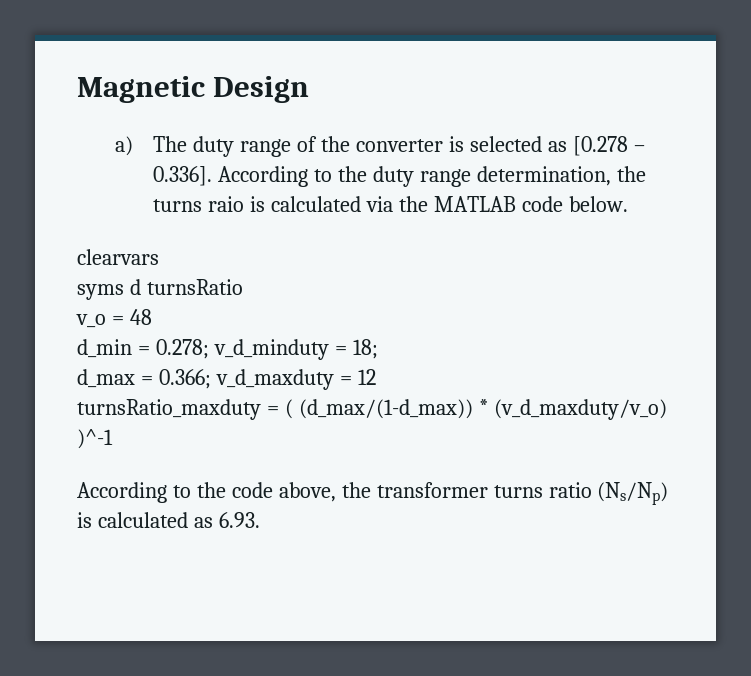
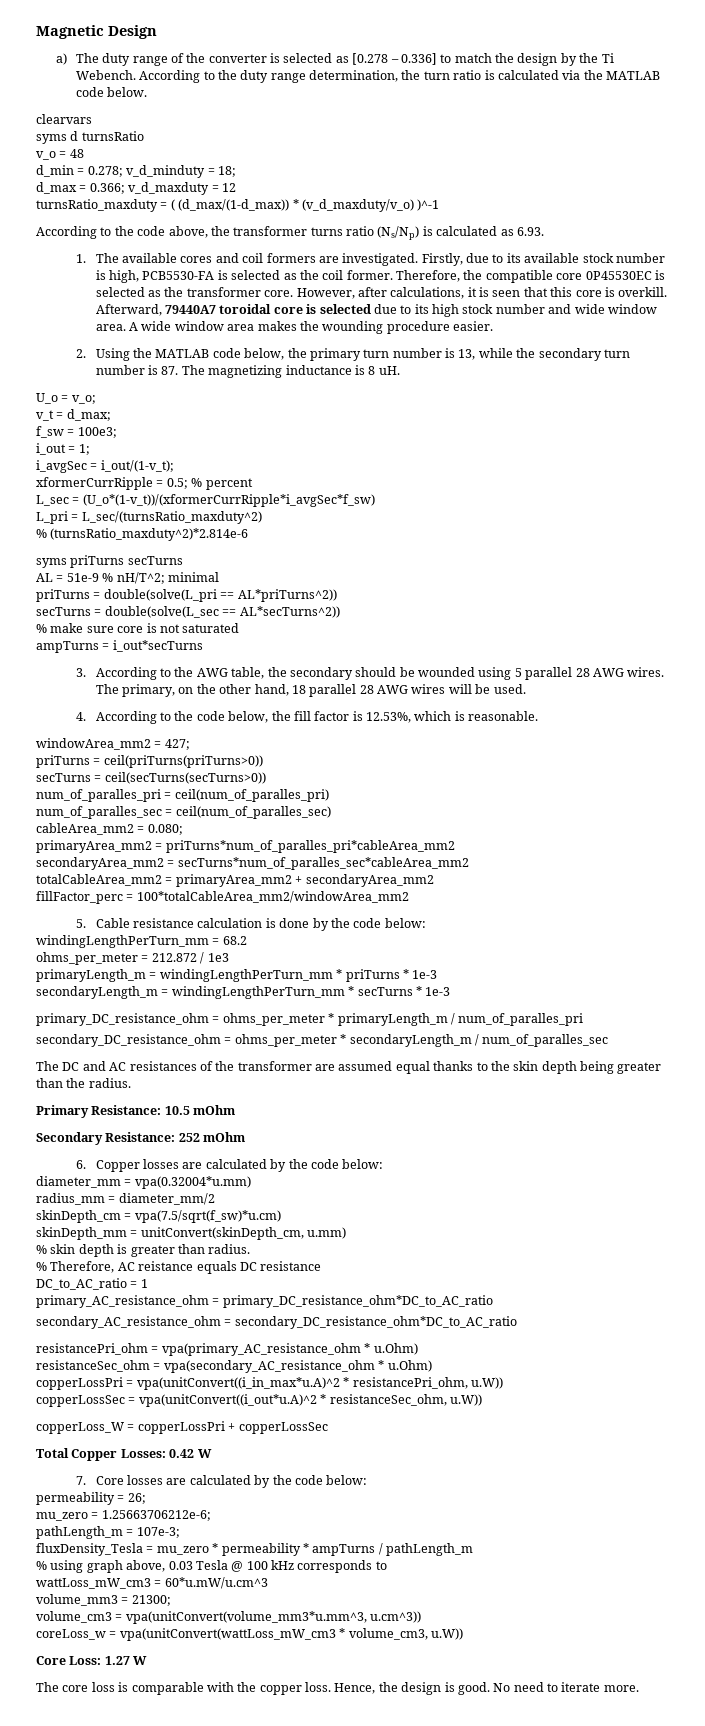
- a) The duty range of the converter is selected as [0.278 – 0.336]. According to the duty range determination, the turns raio is calculated via the MATLAB code below.
+ a) The duty range of the converter is selected as [0.278 – 0.336] to match the design by the Ti Webench. According to the duty range determination, the turn ratio is calculated via the MATLAB code below.
+ 1. The available cores and coil formers are investigated. Firstly, due to its available stock number is high, PCB5530-FA is selected as the coil former. Therefore, the compatible core 0P45530EC is selected as the transformer core. However, after calculations, it is seen that this core is overkill. Afterward, 79440A7 toroidal core is selected due to its high stock number and wide window area. A wide window area makes the wounding procedure easier.
+ 2. Using the MATLAB code below, the primary turn number is 13, while the secondary turn number is 87. The magnetizing inductance is 8 uH.
+ U_o = v_o;
+ v_t = d_max;
+ f_sw = 100e3;
+ i_out = 1;
+ i_avgSec = i_out/(1-v_t);
+ xformerCurrRipple = 0.5; % percent
+ L_sec = (U_o*(1-v_t))/(xformerCurrRipple*i_avgSec*f_sw)
+ L_pri = L_sec/(turnsRatio_maxduty^2)
+ % (turnsRatio_maxduty^2)*2.814e-6
+ syms priTurns secTurns
+ AL = 51e-9 % nH/T^2; minimal
+ priTurns = double(solve(L_pri == AL*priTurns^2))
+ secTurns = double(solve(L_sec == AL*secTurns^2))
+ % make sure core is not saturated
+ ampTurns = i_out*secTurns
+ 3. According to the AWG table, the secondary should be wounded using 5 parallel 28 AWG wires. The primary, on the other hand, 18 parallel 28 AWG wires will be used.
+ 4. According to the code below, the fill factor is 12.53%, which is reasonable.
+ windowArea_mm2 = 427;
+ priTurns = ceil(priTurns(priTurns>0))
+ secTurns = ceil(secTurns(secTurns>0))
+ num_of_paralles_pri = ceil(num_of_paralles_pri)
+ num_of_paralles_sec = ceil(num_of_paralles_sec)
+ cableArea_mm2 = 0.080;
+ primaryArea_mm2 = priTurns*num_of_paralles_pri*cableArea_mm2
+ secondaryArea_mm2 = secTurns*num_of_paralles_sec*cableArea_mm2
+ totalCableArea_mm2 = primaryArea_mm2 + secondaryArea_mm2
+ fillFactor_perc = 100*totalCableArea_mm2/windowArea_mm2
+ 5. Cable resistance calculation is done by the code below:
+ windingLengthPerTurn_mm = 68.2
+ ohms_per_meter = 212.872 / 1e3
+ primaryLength_m = windingLengthPerTurn_mm * priTurns * 1e-3
+ secondaryLength_m = windingLengthPerTurn_mm * secTurns * 1e-3
+ primary_DC_resistance_ohm = ohms_per_meter * primaryLength_m / num_of_paralles_pri
+ secondary_DC_resistance_ohm = ohms_per_meter * secondaryLength_m / num_of_paralles_sec
+ The DC and AC resistances of the transformer are assumed equal thanks to the skin depth being greater than the radius.
+ Primary Resistance: 10.5 mOhm
+ Secondary Resistance: 252 mOhm
+ 6. Copper losses are calculated by the code below:
+ diameter_mm = vpa(0.32004*u.mm)
+ radius_mm = diameter_mm/2
+ skinDepth_cm = vpa(7.5/sqrt(f_sw)*u.cm)
+ skinDepth_mm = unitConvert(skinDepth_cm, u.mm)
+ % skin depth is greater than radius.
+ % Therefore, AC reistance equals DC resistance
+ DC_to_AC_ratio = 1
+ primary_AC_resistance_ohm = primary_DC_resistance_ohm*DC_to_AC_ratio
+ secondary_AC_resistance_ohm = secondary_DC_resistance_ohm*DC_to_AC_ratio
+ resistancePri_ohm = vpa(primary_AC_resistance_ohm * u.Ohm)
+ resistanceSec_ohm = vpa(secondary_AC_resistance_ohm * u.Ohm)
+ copperLossPri = vpa(unitConvert((i_in_max*u.A)^2 * resistancePri_ohm, u.W))
+ copperLossSec = vpa(unitConvert((i_out*u.A)^2 * resistanceSec_ohm, u.W))
+ copperLoss_W = copperLossPri + copperLossSec
+ Total Copper Losses: 0.42 W
+ 7. Core losses are calculated by the code below:
+ permeability = 26;
+ mu_zero = 1.25663706212e-6;
+ pathLength_m = 107e-3;
+ fluxDensity_Tesla = mu_zero * permeability * ampTurns / pathLength_m
+ % using graph above, 0.03 Tesla @ 100 kHz corresponds to
+ wattLoss_mW_cm3 = 60*u.mW/u.cm^3
+ volume_mm3 = 21300;
+ volume_cm3 = vpa(unitConvert(volume_mm3*u.mm^3, u.cm^3))
+ coreLoss_w = vpa(unitConvert(wattLoss_mW_cm3 * volume_cm3, u.W))
+ Core Loss: 1.27 W
+ The core loss is comparable with the copper loss. Hence, the design is good. No need to iterate more.

